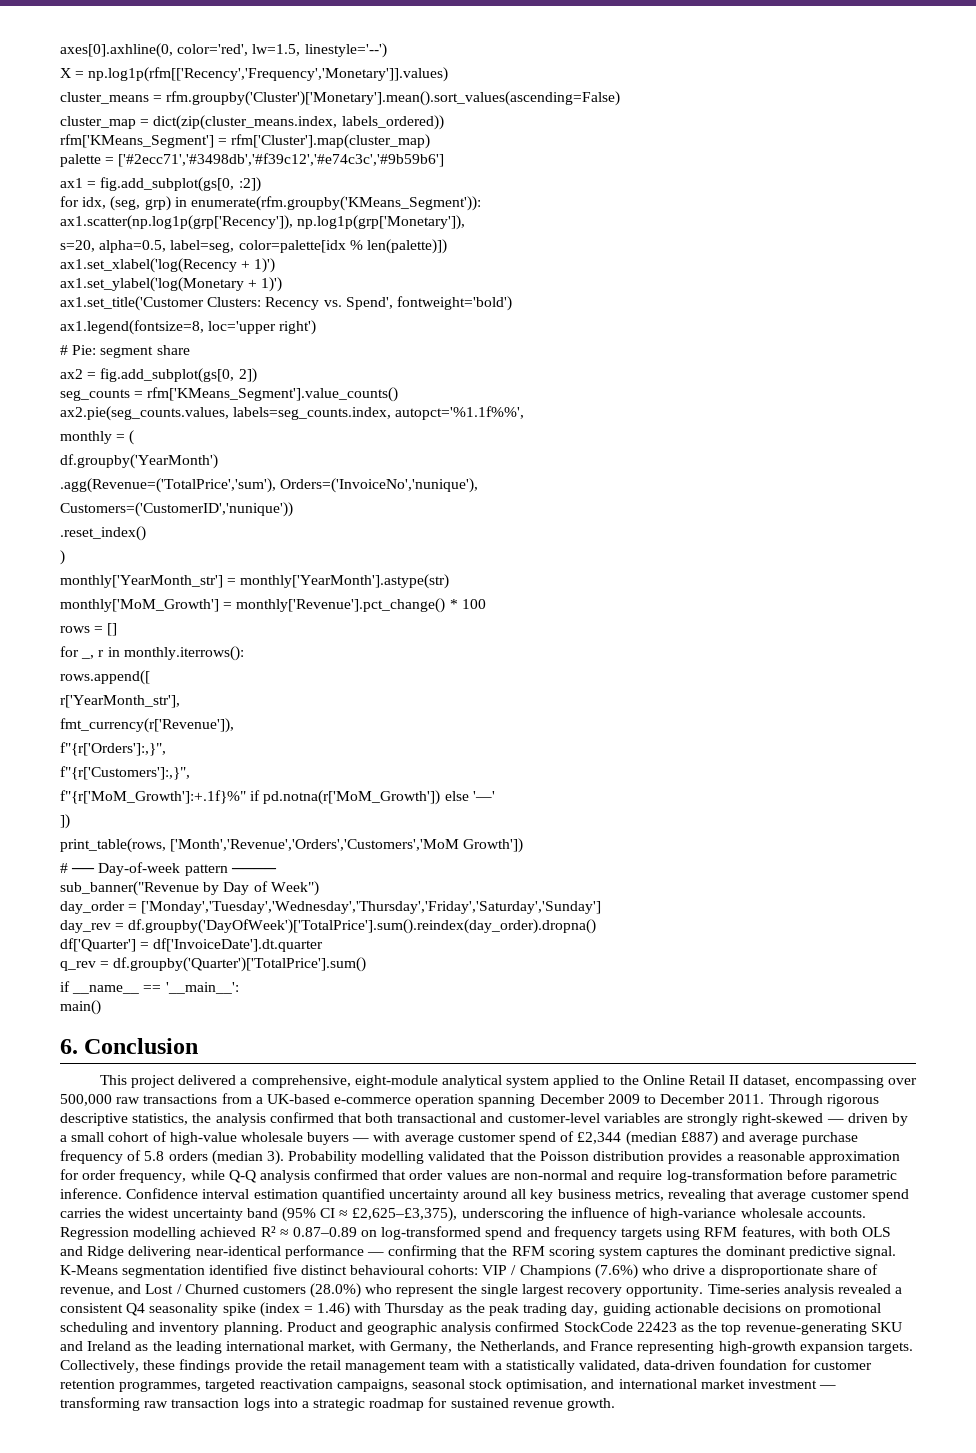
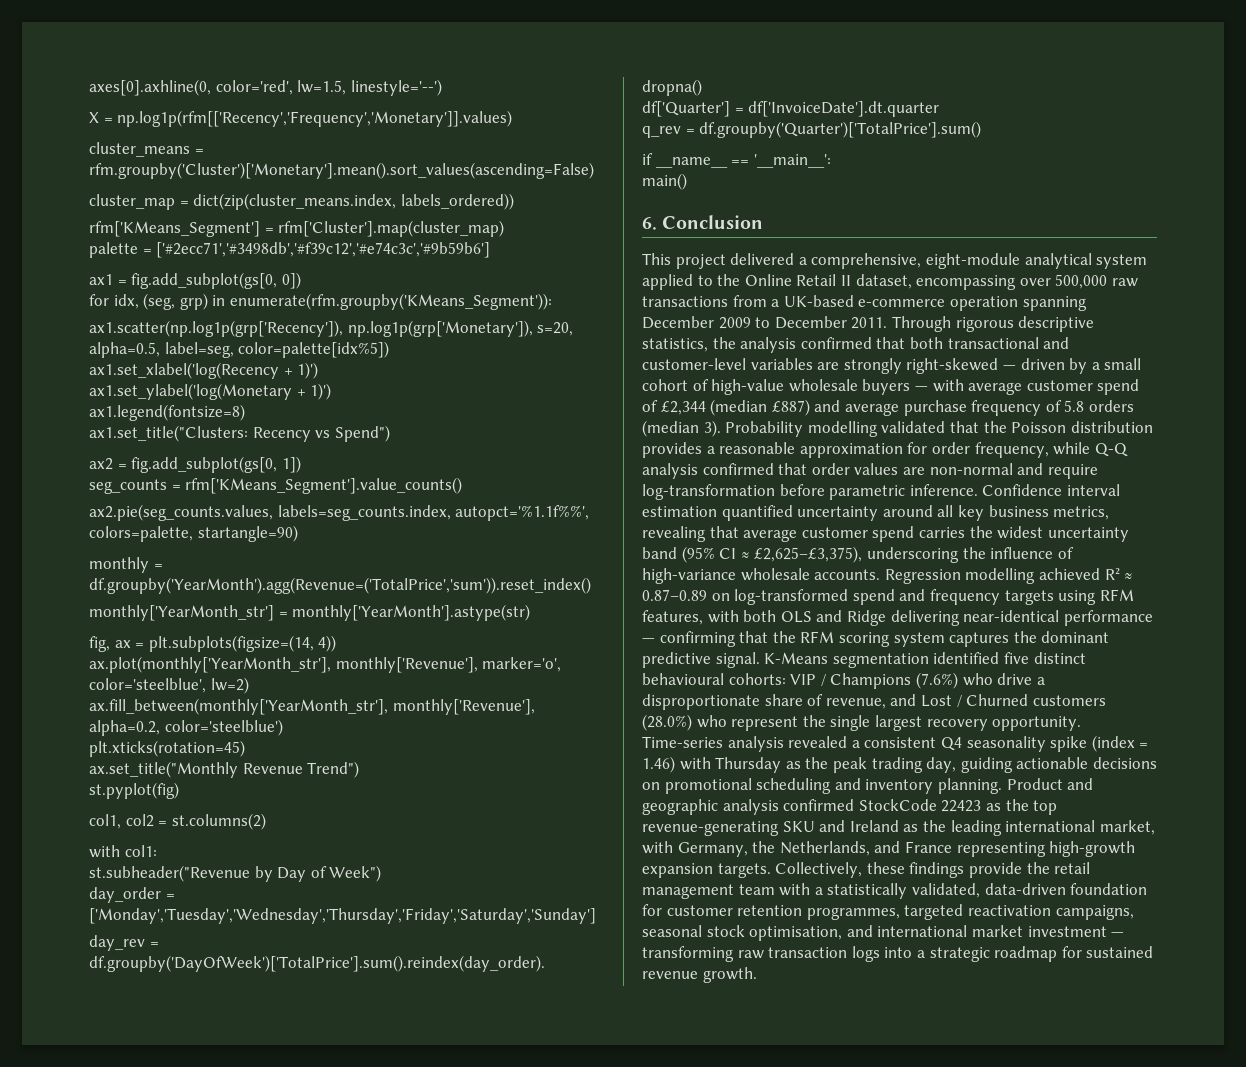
- ax1 = fig.add_subplot(gs[0, :2])
+ ax1 = fig.add_subplot(gs[0, 0])
- ax1.scatter(np.log1p(grp['Recency']), np.log1p(grp['Monetary']),
- s=20, alpha=0.5, label=seg, color=palette[idx % len(palette)])
+ ax1.scatter(np.log1p(grp['Recency']), np.log1p(grp['Monetary']), s=20, alpha=0.5, label=seg, color=palette[idx%5])
- ax1.set_title('Customer Clusters: Recency vs. Spend', fontweight='bold')
- ax1.legend(fontsize=8, loc='upper right')
- # Pie: segment share
+ ax1.legend(fontsize=8)
+ ax1.set_title("Clusters: Recency vs Spend")
- ax2 = fig.add_subplot(gs[0, 2])
+ ax2 = fig.add_subplot(gs[0, 1])
- ax2.pie(seg_counts.values, labels=seg_counts.index, autopct='%1.1f%%',
+ ax2.pie(seg_counts.values, labels=seg_counts.index, autopct='%1.1f%%', colors=palette, startangle=90)
- monthly = (
- df.groupby('YearMonth')
- .agg(Revenue=('TotalPrice','sum'), Orders=('InvoiceNo','nunique'),
- Customers=('CustomerID','nunique'))
- .reset_index()
- )
+ monthly = df.groupby('YearMonth').agg(Revenue=('TotalPrice','sum')).reset_index()
  monthly['YearMonth_str'] = monthly['YearMonth'].astype(str)
- monthly['MoM_Growth'] = monthly['Revenue'].pct_change() * 100
- rows = []
- for _, r in monthly.iterrows():
- rows.append([
- r['YearMonth_str'],
- fmt_currency(r['Revenue']),
- f"{r['Orders']:,}",
- f"{r['Customers']:,}",
- f"{r['MoM_Growth']:+.1f}%" if pd.notna(r['MoM_Growth']) else '—'
- ])
- print_table(rows, ['Month','Revenue','Orders','Customers','MoM Growth'])
- # ── Day-of-week pattern ────
- sub_banner("Revenue by Day of Week")
+ fig, ax = plt.subplots(figsize=(14, 4))
+ ax.plot(monthly['YearMonth_str'], monthly['Revenue'], marker='o', color='steelblue', lw=2)
+ ax.fill_between(monthly['YearMonth_str'], monthly['Revenue'], alpha=0.2, color='steelblue')
+ plt.xticks(rotation=45)
+ ax.set_title("Monthly Revenue Trend")
+ st.pyplot(fig)
+ col1, col2 = st.columns(2)
+ with col1:
+ st.subheader("Revenue by Day of Week")

